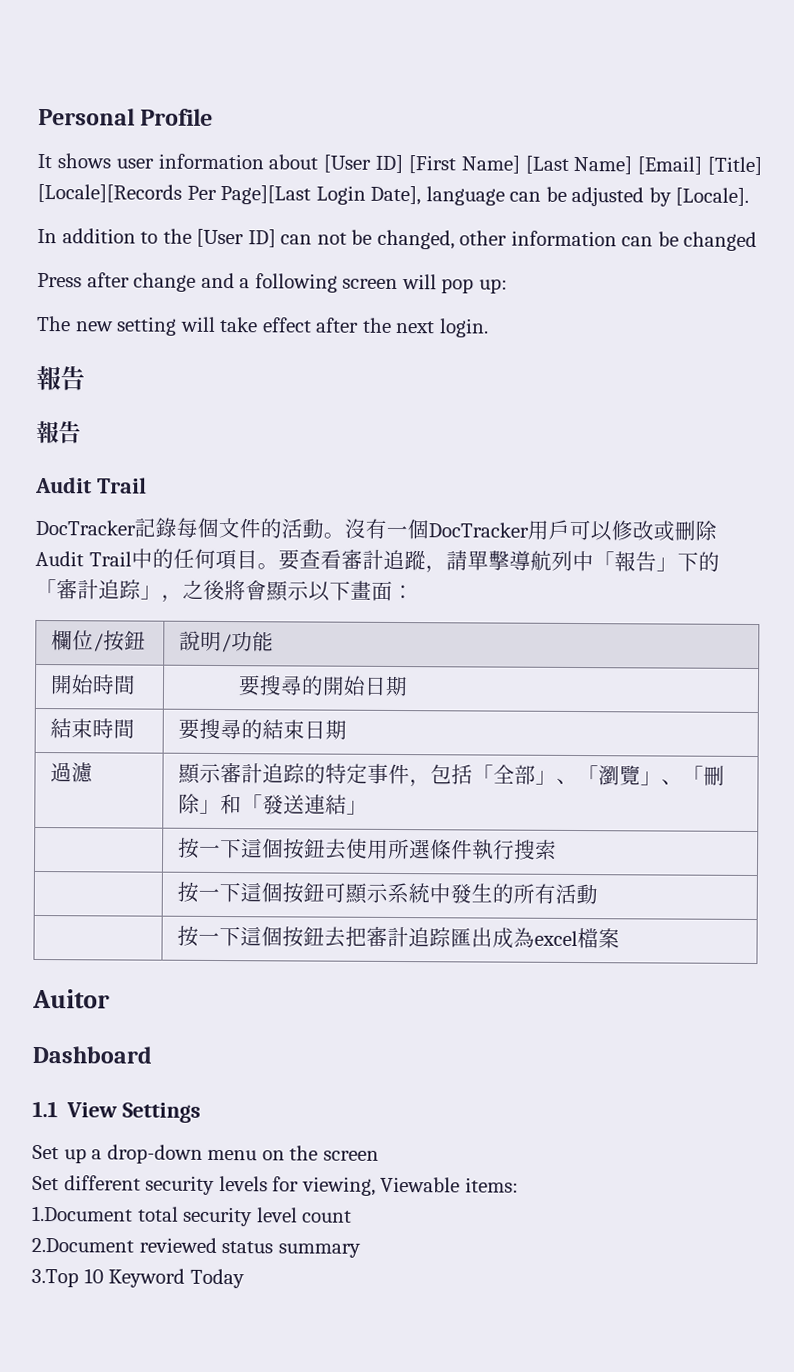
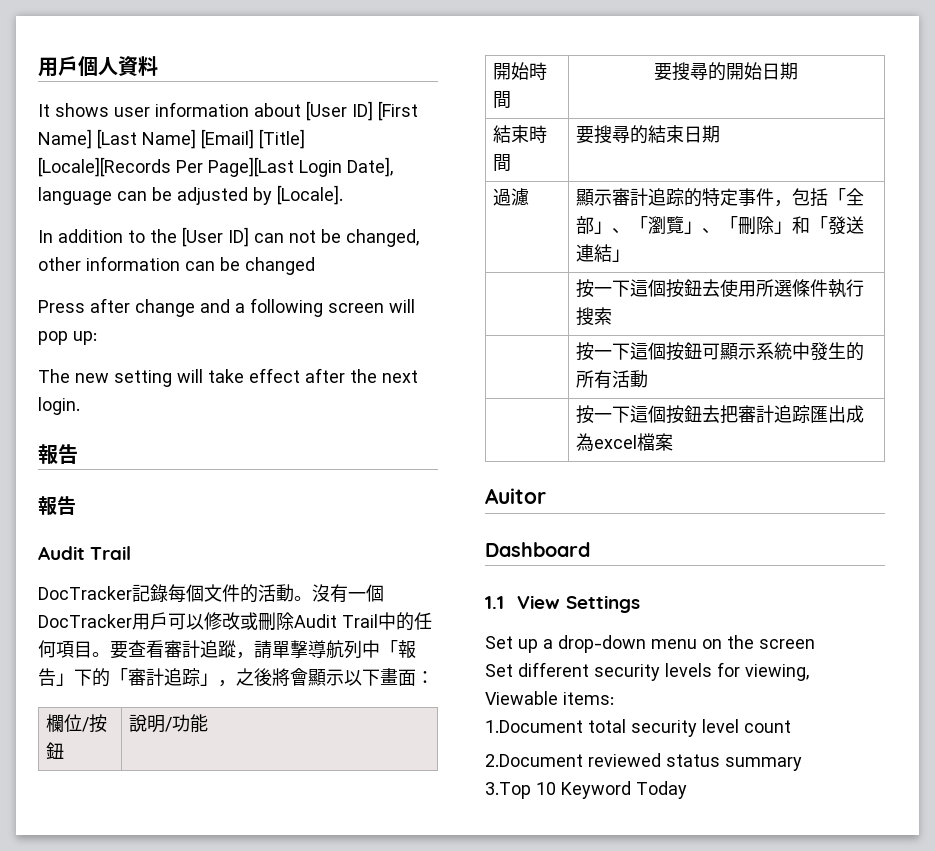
- Personal Profile
+ 用戶個人資料

